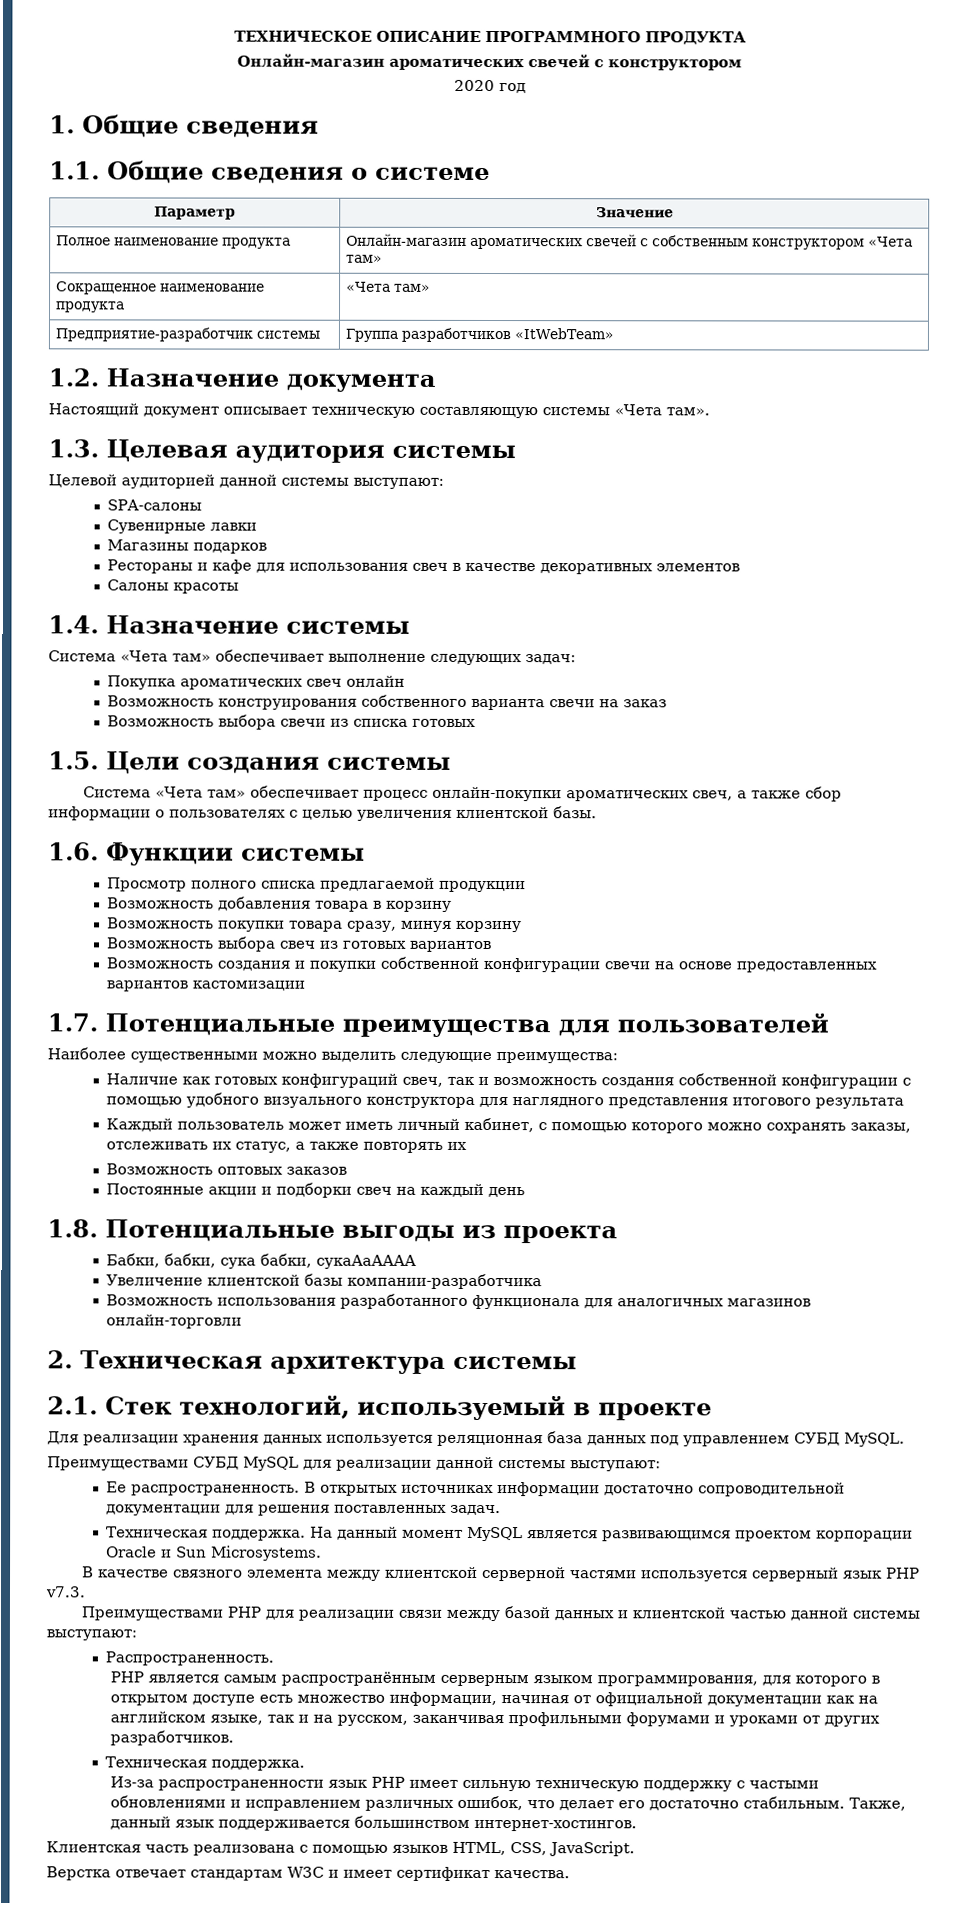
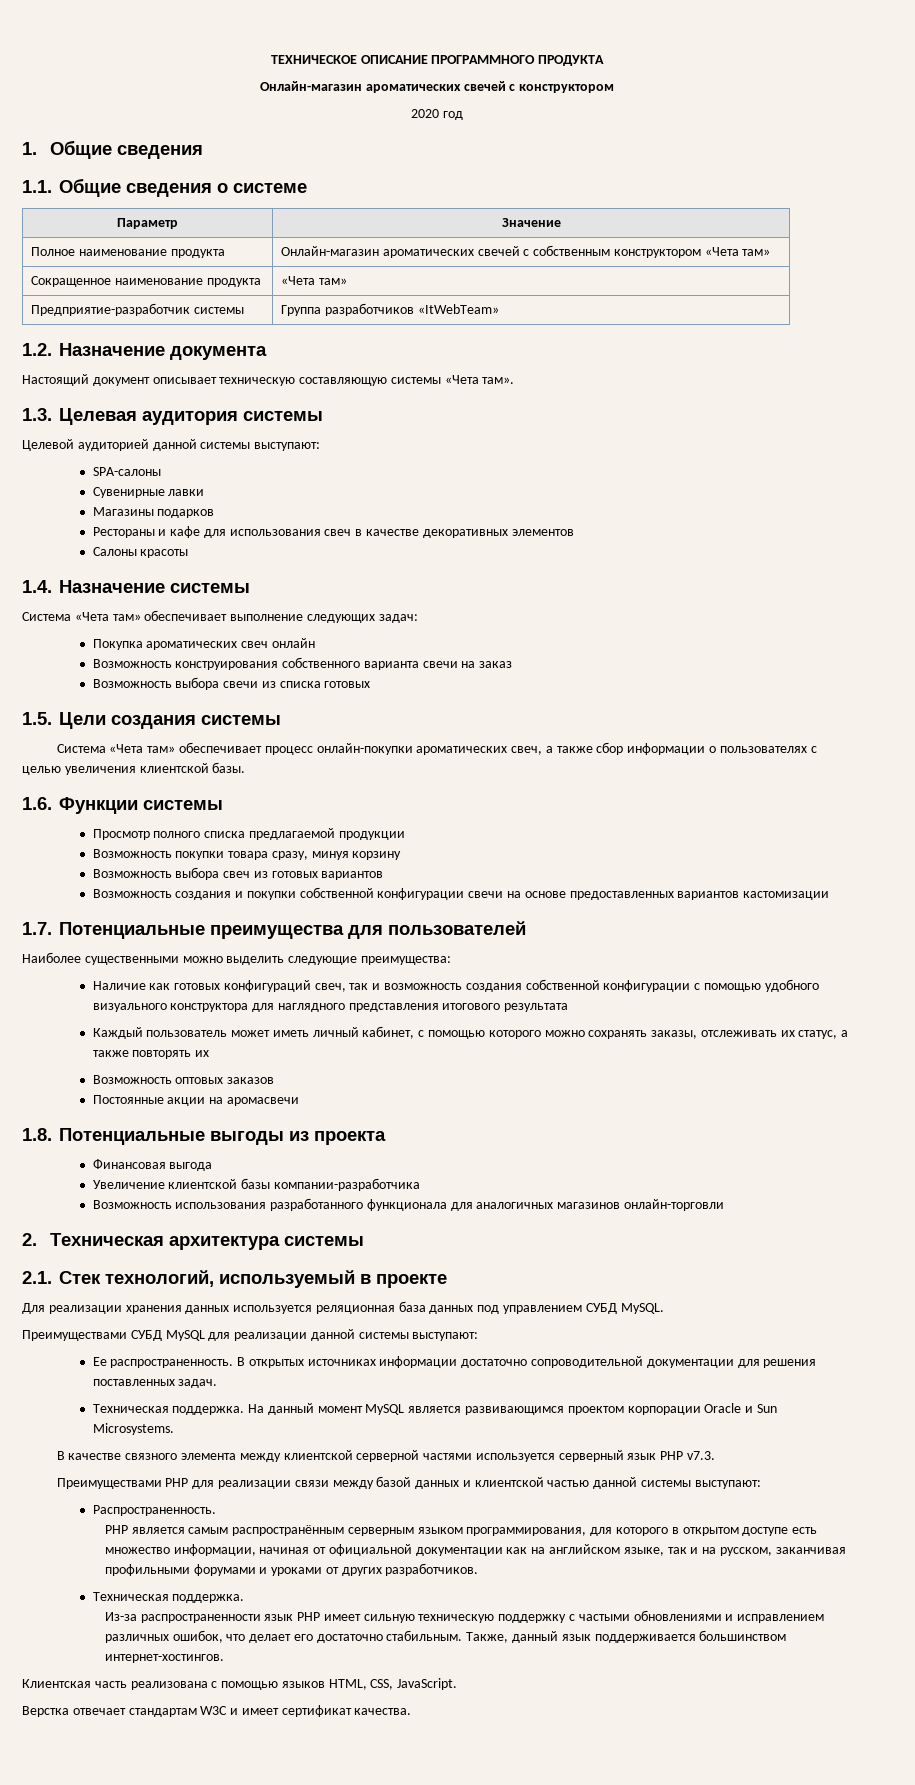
- Возможность добавления товара в корзину
- Постоянные акции и подборки свеч на каждый день
+ Постоянные акции на аромасвечи
- Бабки, бабки, сука бабки, сукаАаАААА
+ Финансовая выгода

